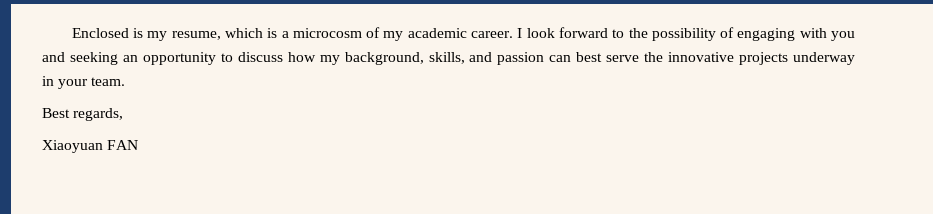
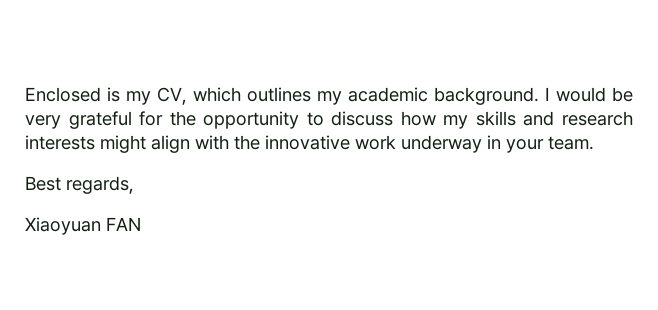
- Enclosed is my resume, which is a microcosm of my academic career. I look forward to the possibility of engaging with you and seeking an opportunity to discuss how my background, skills, and passion can best serve the innovative projects underway in your team.
+ Enclosed is my CV, which outlines my academic background. I would be very grateful for the opportunity to discuss how my skills and research interests might align with the innovative work underway in your team.

